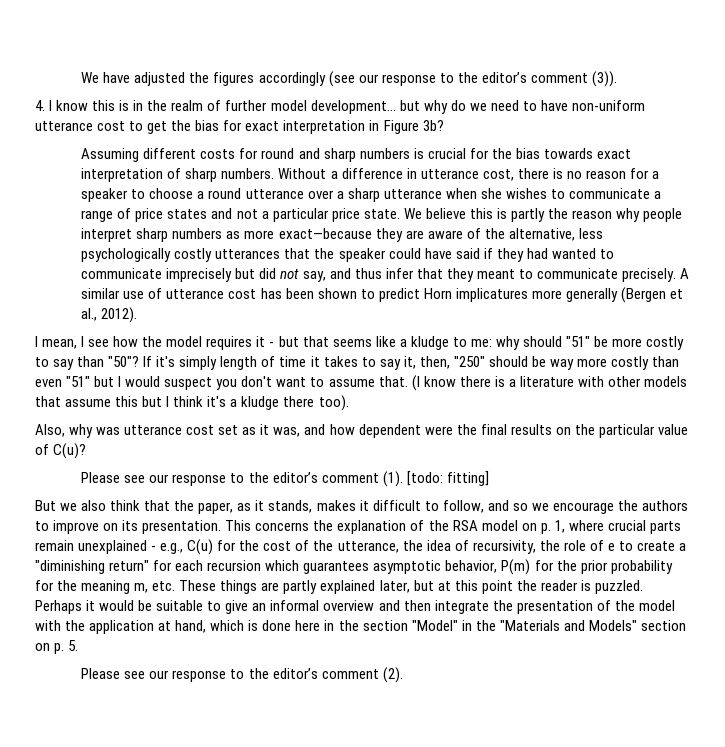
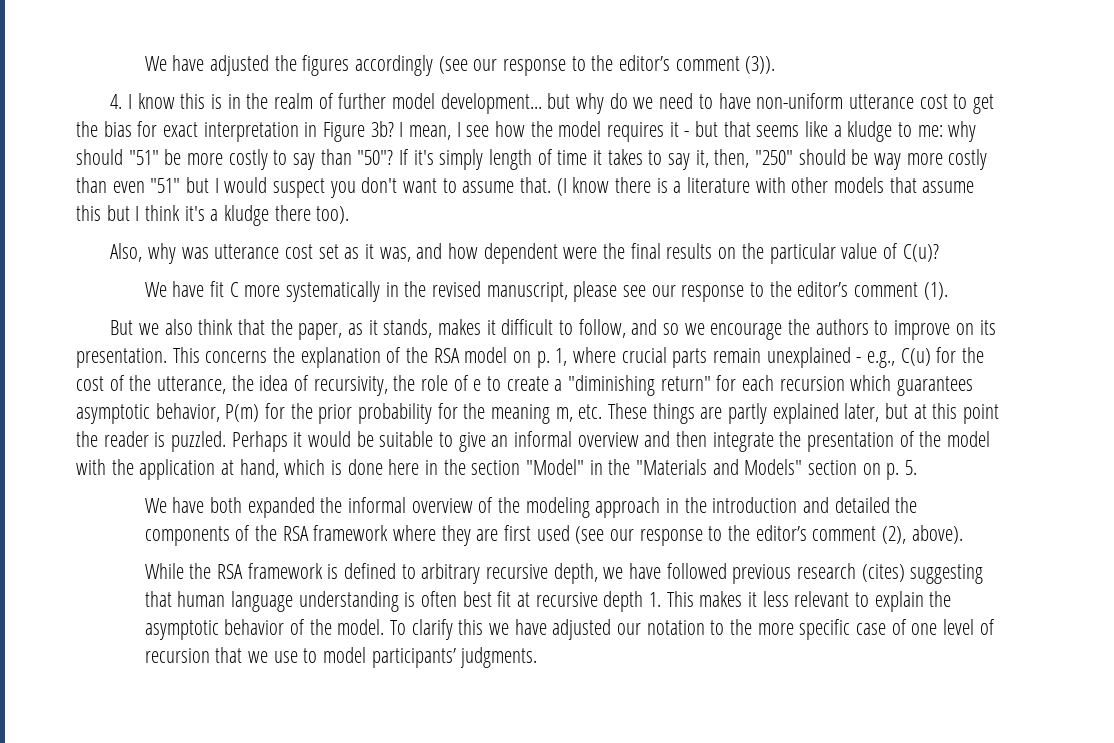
- 4. I know this is in the realm of further model development... but why do we need to have non-uniform utterance cost to get the bias for exact interpretation in Figure 3b?
- Assuming different costs for round and sharp numbers is crucial for the bias towards exact interpretation of sharp numbers. Without a difference in utterance cost, there is no reason for a speaker to choose a round utterance over a sharp utterance when she wishes to communicate a range of price states and not a particular price state. We believe this is partly the reason why people interpret sharp numbers as more exact—because they are aware of the alternative, less psychologically costly utterances that the speaker could have said if they had wanted to communicate imprecisely but did not say, and thus infer that they meant to communicate precisely. A similar use of utterance cost has been shown to predict Horn implicatures more generally (Bergen et al., 2012).
- I mean, I see how the model requires it - but that seems like a kludge to me: why should "51" be more costly to say than "50"?
+ 4. I know this is in the realm of further model development... but why do we need to have non-uniform utterance cost to get the bias for exact interpretation in Figure 3b? I mean, I see how the model requires it - but that seems like a kludge to me: why should "51" be more costly to say than "50"?
- Please see our response to the editor’s comment (1). [todo: fitting]
+ We have fit C more systematically in the revised manuscript, please see our response to the editor’s comment (1).
- Please see our response to the editor’s comment (2).
+ We have both expanded the informal overview of the modeling approach in the introduction and detailed the components of the RSA framework where they are first used (see our response to the editor’s comment (2), above).
+ While the RSA framework is defined to arbitrary recursive depth, we have followed previous research (cites) suggesting that human language understanding is often best fit at recursive depth 1. This makes it less relevant to explain the asymptotic behavior of the model. To clarify this we have adjusted our notation to the more specific case of one level of recursion that we use to model participants’ judgments.

